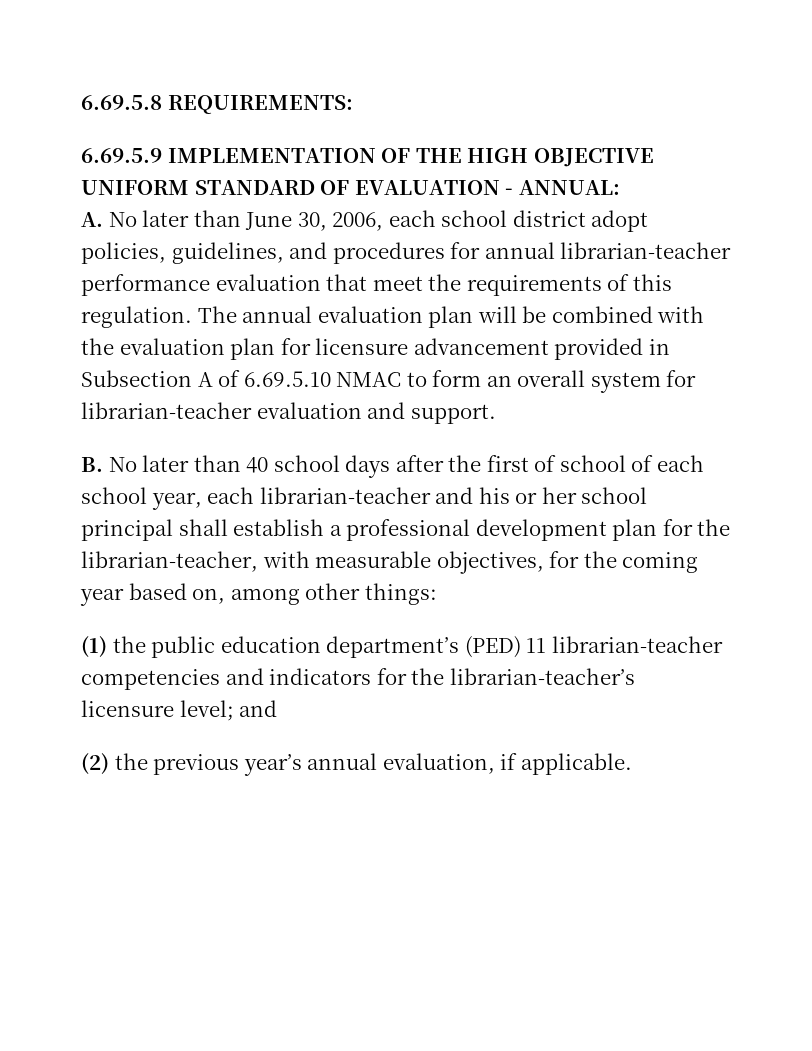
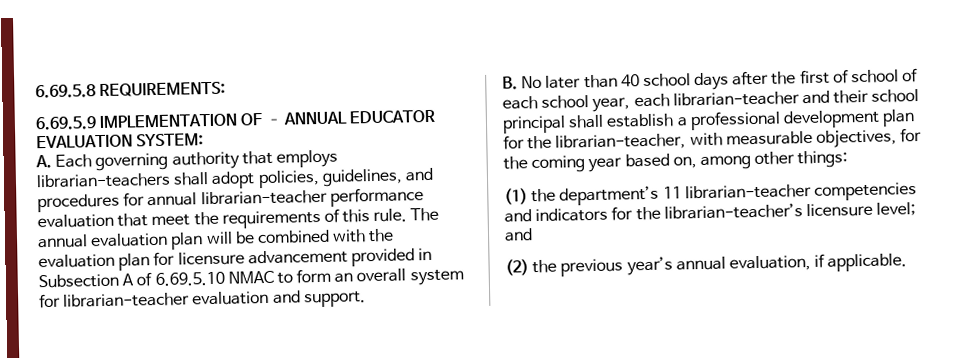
- 6.69.5.9 IMPLEMENTATION OF THE HIGH OBJECTIVE UNIFORM STANDARD OF EVALUATION - ANNUAL:
- A. No later than June 30, 2006, each school district adopt policies, guidelines, and procedures for annual librarian-teacher performance evaluation that meet the requirements of this regulation.
+ 6.69.5.9 IMPLEMENTATION OF – ANNUAL EDUCATOR EVALUATION SYSTEM:
+ A. Each governing authority that employs librarian-teachers shall adopt policies, guidelines, and procedures for annual librarian-teacher performance evaluation that meet the requirements of this rule.
- B. No later than 40 school days after the first of school of each school year, each librarian-teacher and his or her school principal shall establish a professional development plan for the librarian-teacher, with measurable objectives, for the coming year based on, among other things:
+ B. No later than 40 school days after the first of school of each school year, each librarian-teacher and their school principal shall establish a professional development plan for the librarian-teacher, with measurable objectives, for the coming year based on, among other things:
- (1) the public education department’s (PED) 11 librarian-teacher competencies and indicators for the librarian-teacher’s licensure level; and
+ (1) the department’s 11 librarian-teacher competencies and indicators for the librarian-teacher’s licensure level; and

